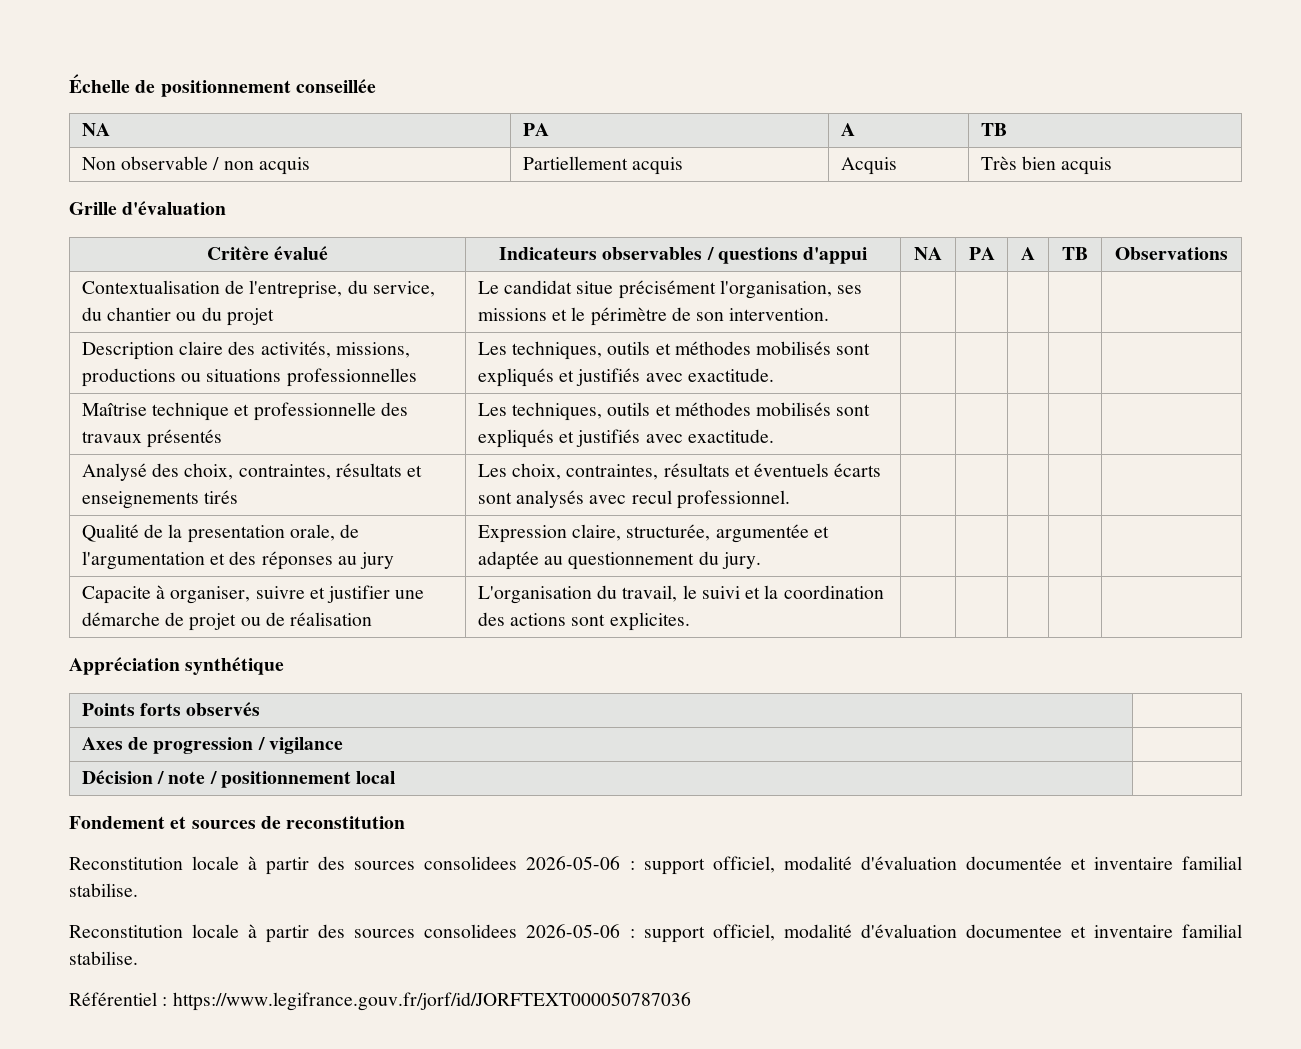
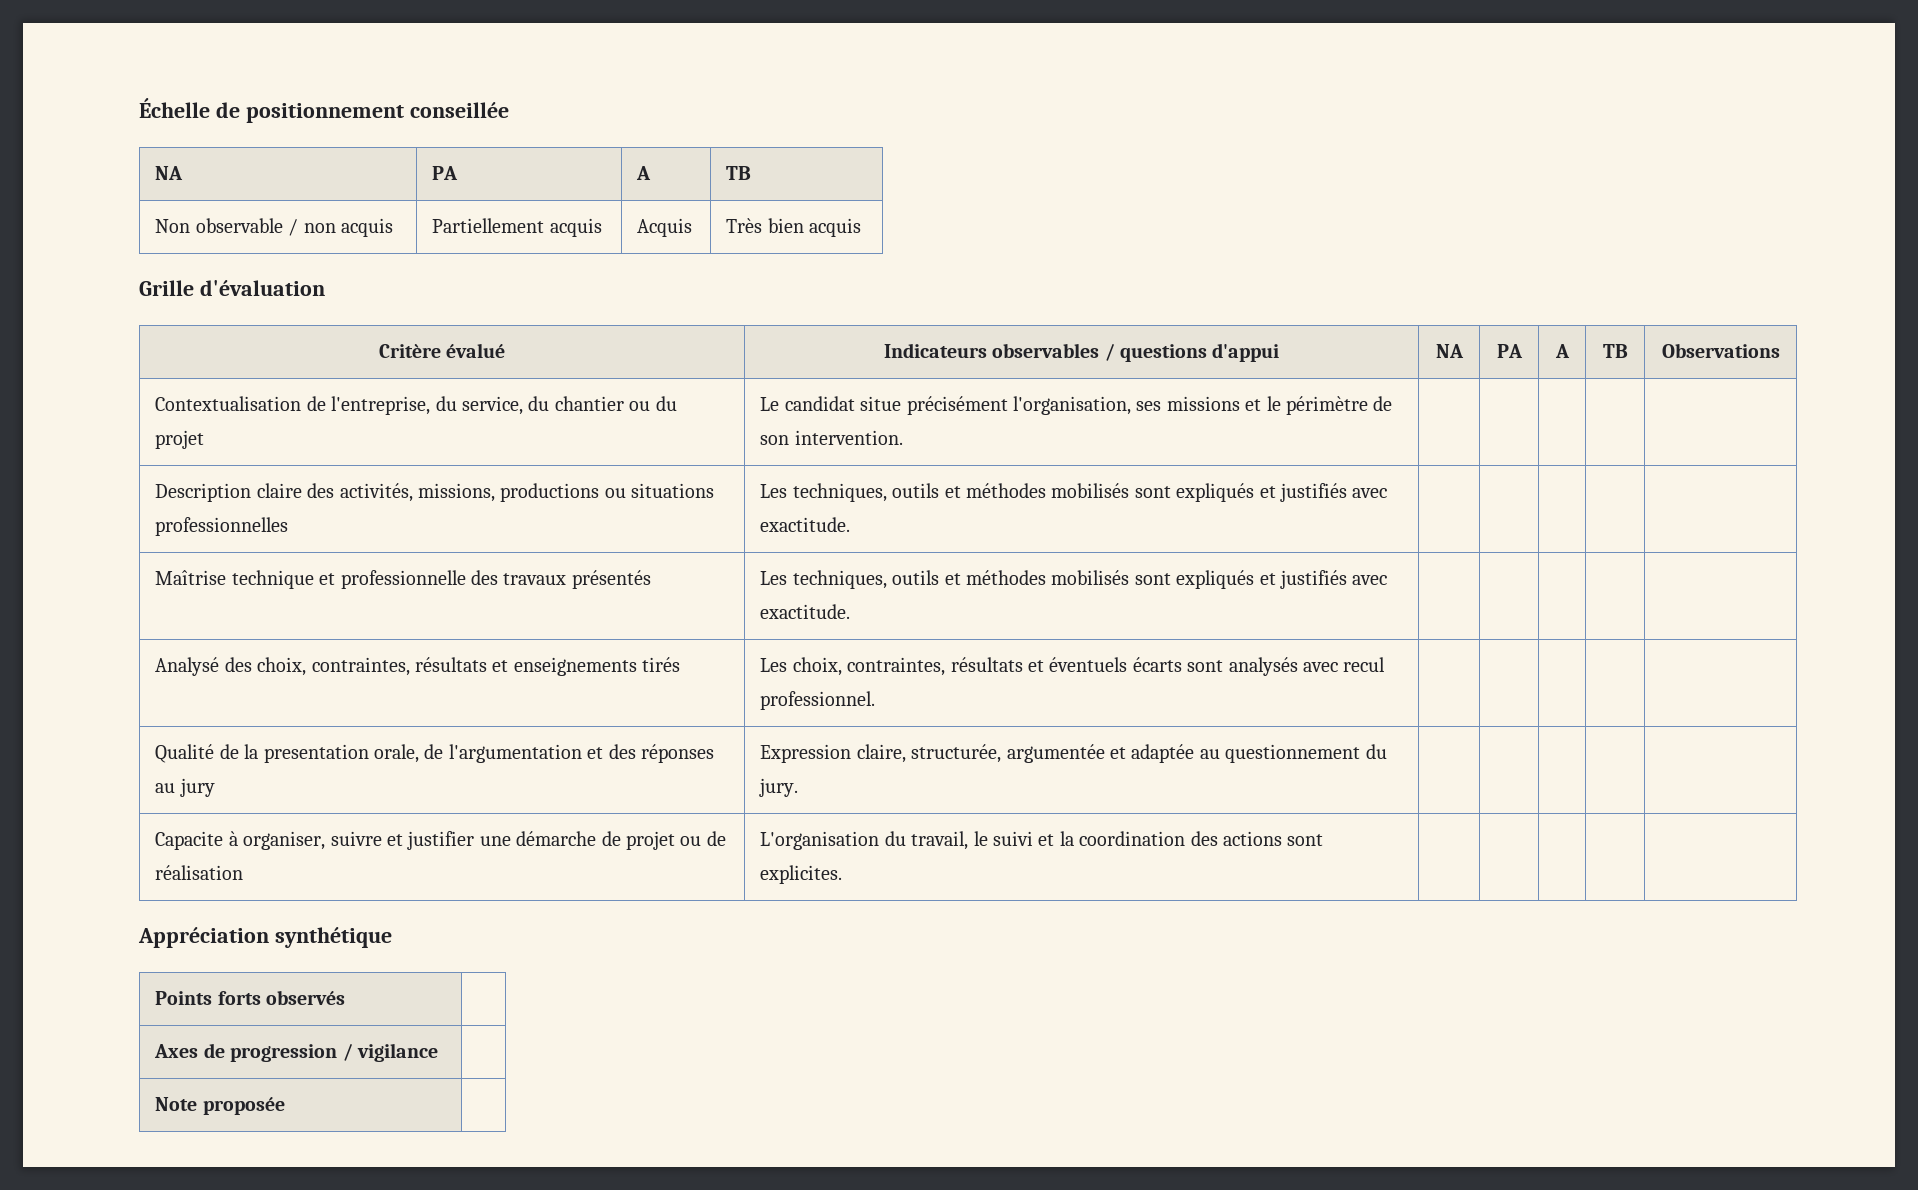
- Décision / note / positionnement local |
- Fondement et sources de reconstitution
- Reconstitution locale à partir des sources consolidees 2026-05-06 : support officiel, modalité d'évaluation documentée et inventaire familial stabilise.
- Reconstitution locale à partir des sources consolidees 2026-05-06 : support officiel, modalité d'évaluation documentee et inventaire familial stabilise.
- Référentiel : https://www.legifrance.gouv.fr/jorf/id/JORFTEXT000050787036
+ Note proposée |

